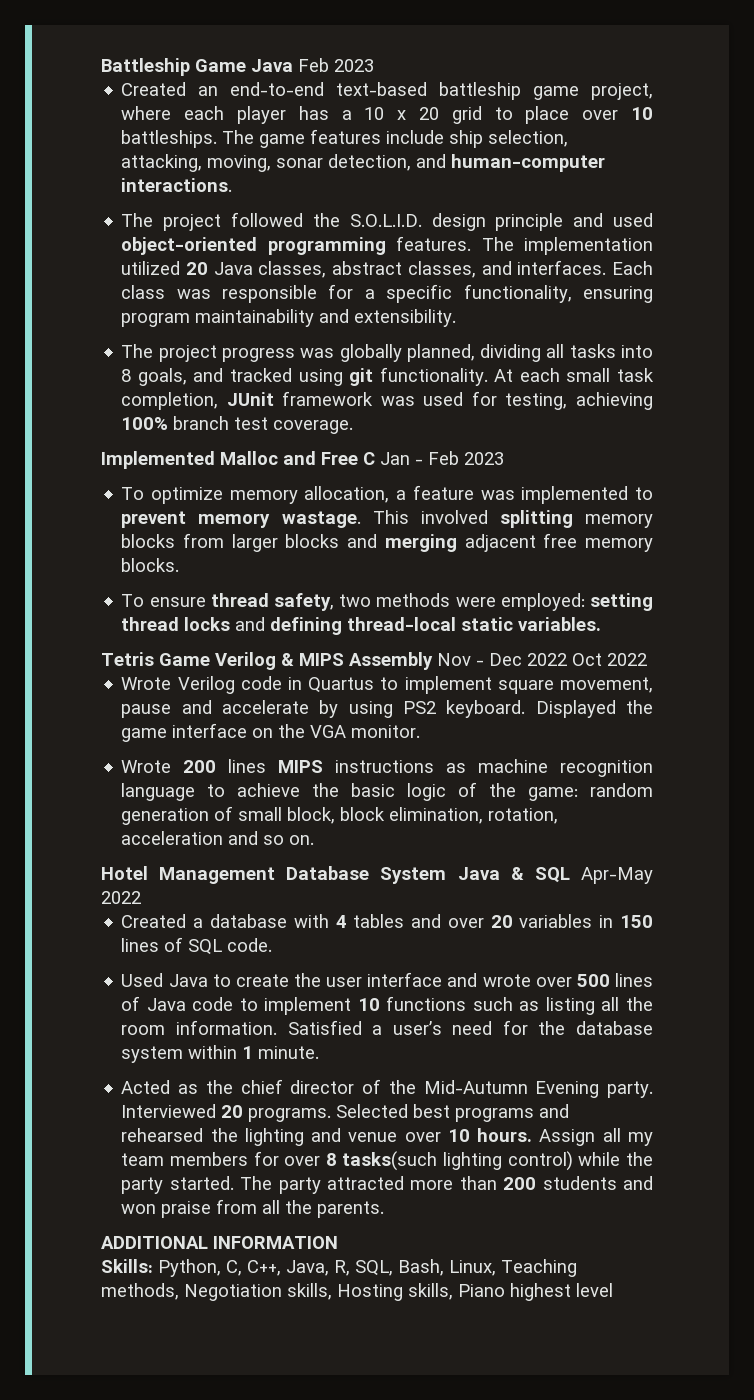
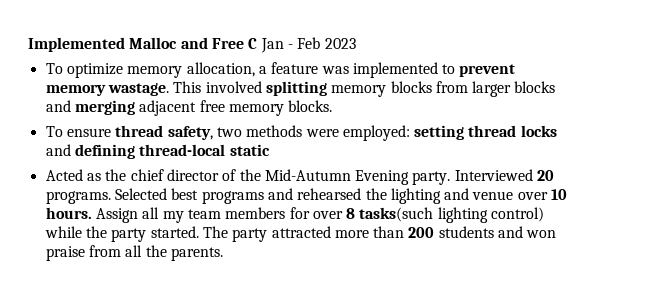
- Battleship Game Java Feb 2023
- Created an end-to-end text-based battleship game project, where each player has a 10 x 20 grid to place over 10 battleships. The game features include ship selection, attacking, moving, sonar detection, and human-computer interactions.
- The project followed the S.O.L.I.D. design principle and used object-oriented programming features. The implementation utilized 20 Java classes, abstract classes, and interfaces. Each class was responsible for a specific functionality, ensuring program maintainability and extensibility.
- The project progress was globally planned, dividing all tasks into 8 goals, and tracked using git functionality. At each small task completion, JUnit framework was used for testing, achieving 100% branch test coverage.
- To ensure thread safety, two methods were employed: setting thread locks and defining thread-local static variables.
- Tetris Game Verilog & MIPS Assembly Nov - Dec 2022 Oct 2022
- Wrote Verilog code in Quartus to implement square movement, pause and accelerate by using PS2 keyboard. Displayed the game interface on the VGA monitor.
- Wrote 200 lines MIPS instructions as machine recognition language to achieve the basic logic of the game: random generation of small block, block elimination, rotation, acceleration and so on.
- Hotel Management Database System Java & SQL Apr-May 2022
- Created a database with 4 tables and over 20 variables in 150 lines of SQL code.
- Used Java to create the user interface and wrote over 500 lines of Java code to implement 10 functions such as listing all the room information. Satisfied a user’s need for the database system within 1 minute.
+ To ensure thread safety, two methods were employed: setting thread locks and defining thread-local static
- ADDITIONAL INFORMATION
- Skills: Python, C, C++, Java, R, SQL, Bash, Linux, Teaching methods, Negotiation skills, Hosting skills, Piano highest level

